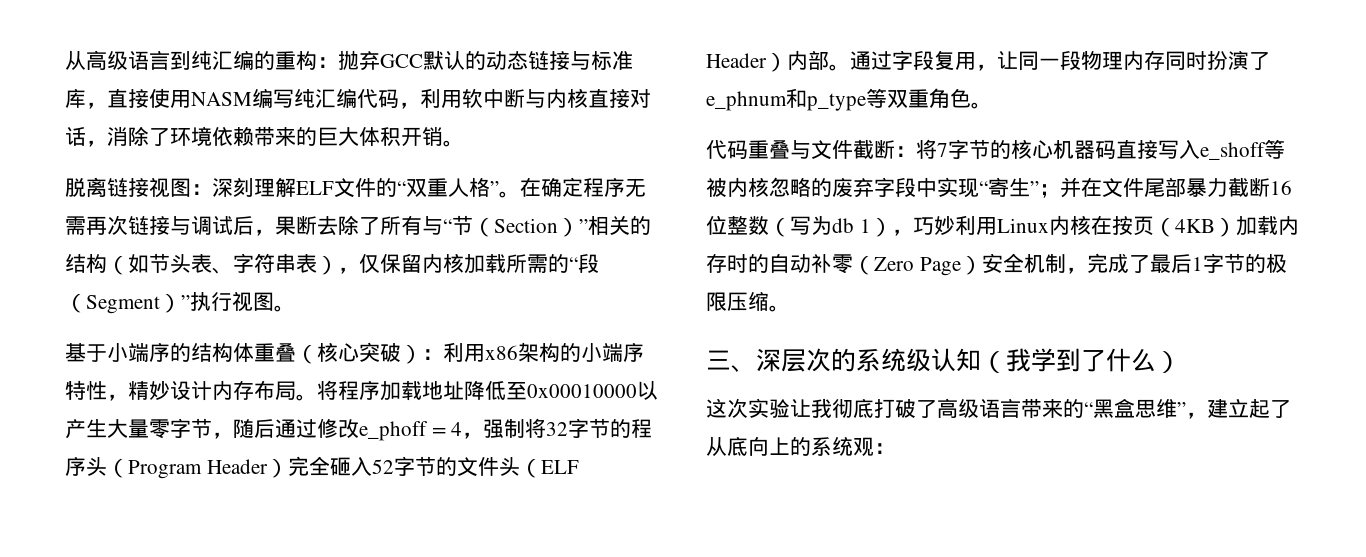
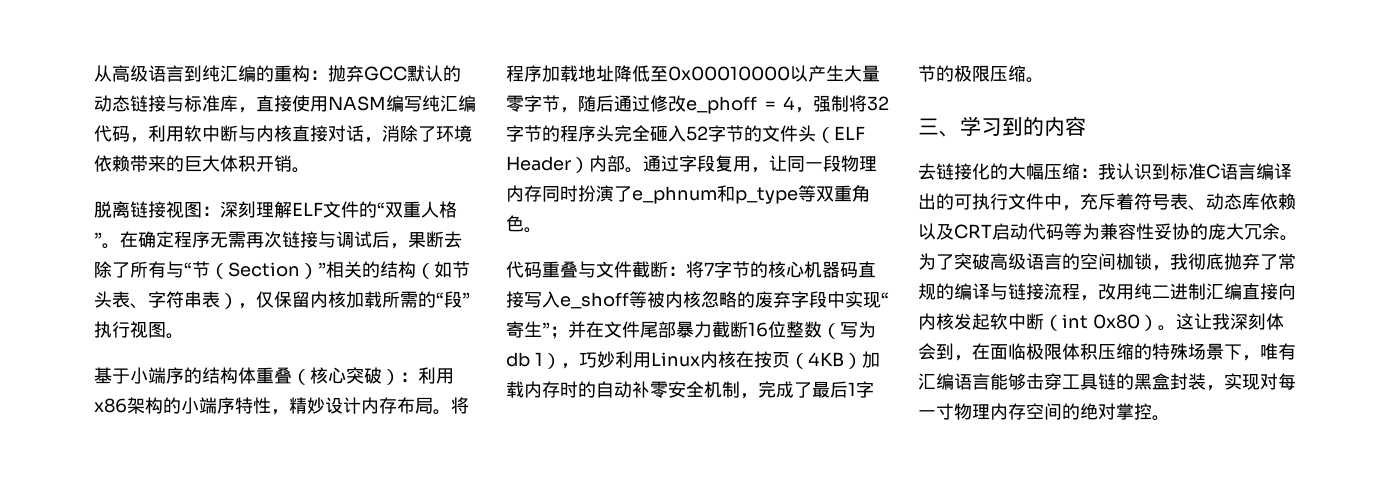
- 在确定程序无需再次链接与调试后，果断去除了所有与“节（Section）”相关的结构（如节头表、字符串表），仅保留内核加载所需的“段（Segment）”执行视图。
+ 在确定程序无需再次链接与调试后，果断去除了所有与“节（Section）”相关的结构（如节头表、字符串表），仅保留内核加载所需的“段”执行视图。
- 将程序加载地址降低至0x00010000以产生大量零字节，随后通过修改e_phoff = 4，强制将32字节的程序头（Program Header）完全砸入52字节的文件头（ELF Header）内部。
+ 将程序加载地址降低至0x00010000以产生大量零字节，随后通过修改e_phoff = 4，强制将32字节的程序头完全砸入52字节的文件头（ELF Header）内部。
- 代码重叠与文件截断：将7字节的核心机器码直接写入e_shoff等被内核忽略的废弃字段中实现“寄生”；并在文件尾部暴力截断16位整数（写为db 1），巧妙利用Linux内核在按页（4KB）加载内存时的自动补零（Zero Page）安全机制，完成了最后1字节的极限压缩。
+ 代码重叠与文件截断：将7字节的核心机器码直接写入e_shoff等被内核忽略的废弃字段中实现“寄生”；并在文件尾部暴力截断16位整数（写为db 1），巧妙利用Linux内核在按页（4KB）加载内存时的自动补零安全机制，完成了最后1字节的极限压缩。
- 三、深层次的系统级认知（我学到了什么）
- 这次实验让我彻底打破了高级语言带来的“黑盒思维”，建立起了从底向上的系统观：
+ 三、学习到的内容
+ 去链接化的大幅压缩：我认识到标准C语言编译出的可执行文件中，充斥着符号表、动态库依赖以及CRT启动代码等为兼容性妥协的庞大冗余。为了突破高级语言的空间枷锁，我彻底抛弃了常规的编译与链接流程，改用纯二进制汇编直接向内核发起软中断（int 0x80）。这让我深刻体会到，在面临极限体积压缩的特殊场景下，唯有汇编语言能够击穿工具链的黑盒封装，实现对每一寸物理内存空间的绝对掌控。

